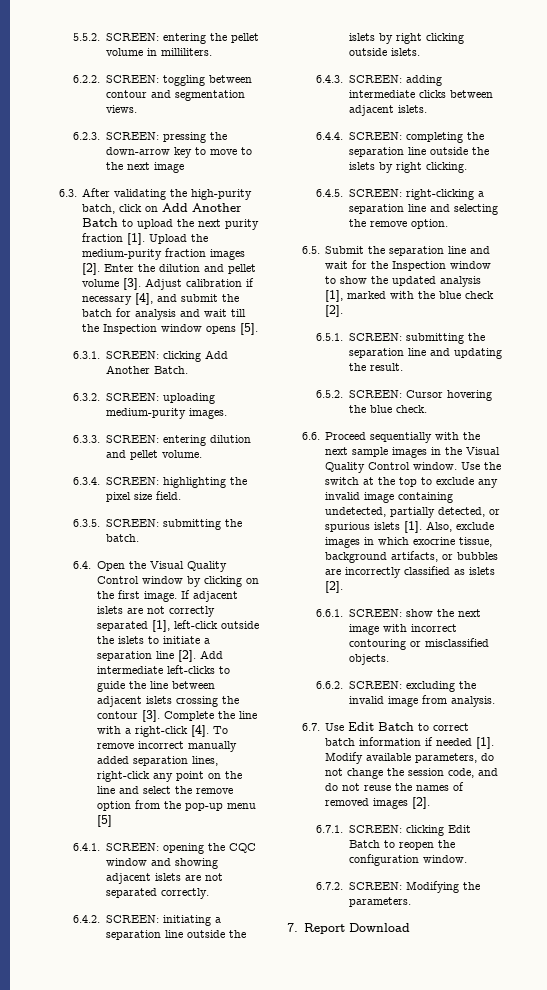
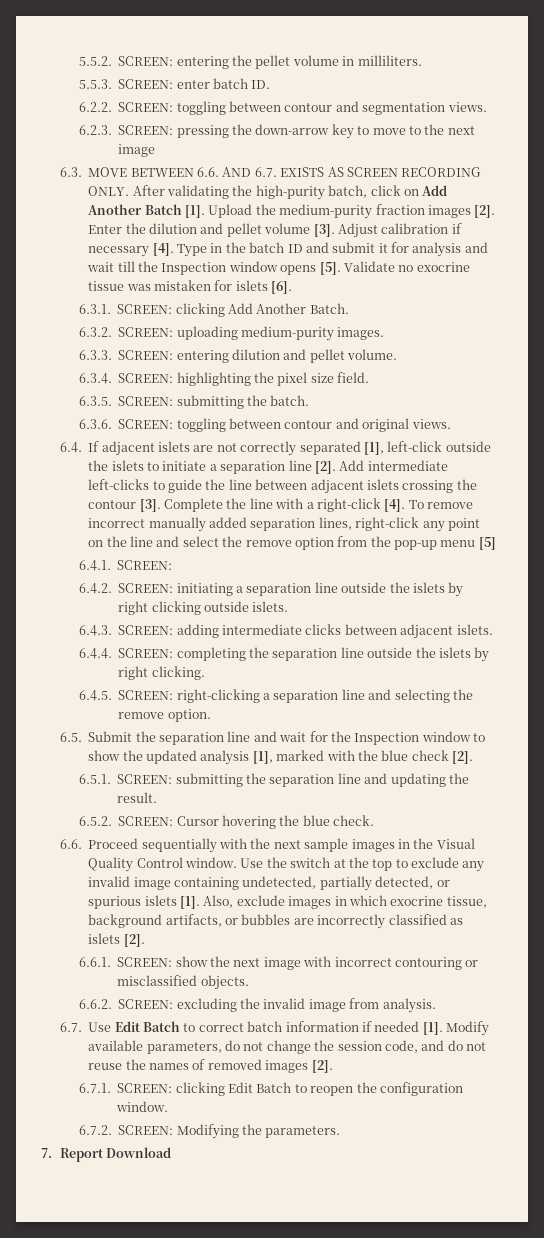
+ 5.5.3. SCREEN: enter batch ID.
- 6.3. After validating the high-purity batch, click on Add Another Batch to upload the next purity fraction [1].
+ 6.3. MOVE BETWEEN 6.6. AND 6.7. EXISTS AS SCREEN RECORDING ONLY. After validating the high-purity batch, click on Add Another Batch [1].
- Adjust calibration if necessary [4], and submit the batch for analysis and wait till the Inspection window opens [5].
+ Adjust calibration if necessary [4]. Type in the batch ID and submit it for analysis and wait till the Inspection window opens [5]. Validate no exocrine tissue was mistaken for islets [6].
- 6.4. Open the Visual Quality Control window by clicking on the first image. If adjacent islets are not correctly separated [1], left-click outside the islets to initiate a separation line [2].
+ 6.3.6. SCREEN: toggling between contour and original views.
+ 6.4. If adjacent islets are not correctly separated [1], left-click outside the islets to initiate a separation line [2].
- 6.4.1. SCREEN: opening the CQC window and showing adjacent islets are not separated correctly.
+ 6.4.1. SCREEN:

